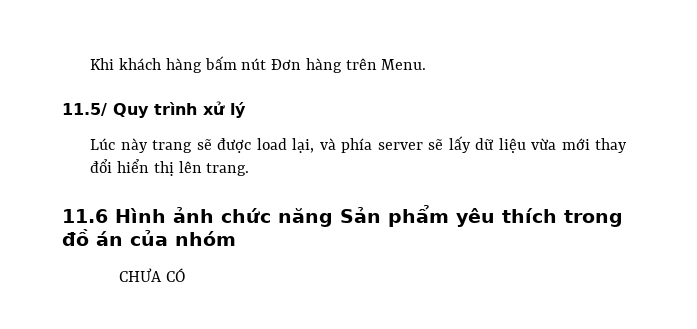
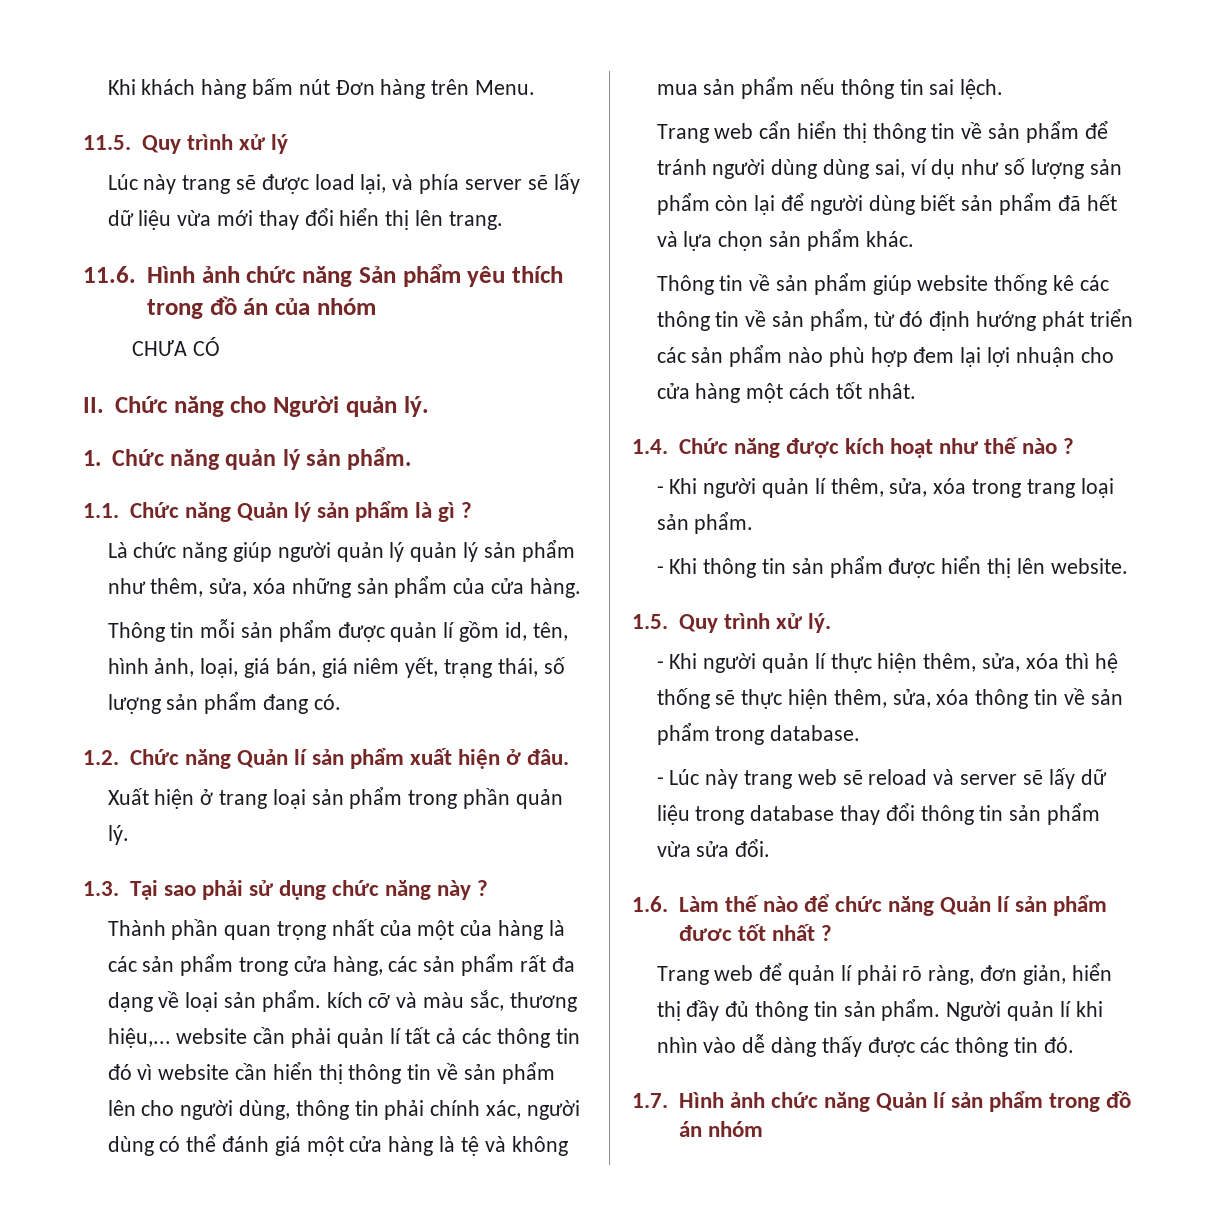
- 11.5/ Quy trình xử lý
+ 11.5. Quy trình xử lý
- 11.6 Hình ảnh chức năng Sản phẩm yêu thích trong đồ án của nhóm
+ 11.6. Hình ảnh chức năng Sản phẩm yêu thích trong đồ án của nhóm
+ II. Chức năng cho Người quản lý.
+ 1. Chức năng quản lý sản phẩm.
+ 1.1. Chức năng Quản lý sản phẩm là gì ?
+ Là chức năng giúp người quản lý quản lý sản phẩm như thêm, sửa, xóa những sản phẩm của cửa hàng.
+ Thông tin mỗi sản phẩm được quản lí gồm id, tên, hình ảnh, loại, giá bán, giá niêm yết, trạng thái, số lượng sản phẩm đang có.
+ 1.2. Chức năng Quản lí sản phẩm xuất hiện ở đâu.
+ Xuất hiện ở trang loại sản phẩm trong phần quản lý.
+ 1.3. Tại sao phải sử dụng chức năng này ?
+ Thành phần quan trọng nhất của một của hàng là các sản phẩm trong cửa hàng, các sản phẩm rất đa dạng về loại sản phẩm. kích cỡ và màu sắc, thương hiệu,... website cần phải quản lí tất cả các thông tin đó vì website cần hiển thị thông tin về sản phẩm lên cho người dùng, thông tin phải chính xác, người dùng có thể đánh giá một cửa hàng là tệ và không mua sản phẩm nếu thông tin sai lệch.
+ Trang web cẩn hiển thị thông tin về sản phẩm để tránh người dùng dùng sai, ví dụ như số lượng sản phẩm còn lại để người dùng biết sản phẩm đã hết và lựa chọn sản phẩm khác.
+ Thông tin về sản phẩm giúp website thống kê các thông tin về sản phẩm, từ đó định hướng phát triển các sản phẩm nào phù hợp đem lại lợi nhuận cho cửa hàng một cách tốt nhât.
+ 1.4. Chức năng được kích hoạt như thế nào ?
+ - Khi người quản lí thêm, sửa, xóa trong trang loại sản phẩm.
+ - Khi thông tin sản phẩm được hiển thị lên website.
+ 1.5. Quy trình xử lý.
+ - Khi người quản lí thực hiện thêm, sửa, xóa thì hệ thống sẽ thực hiện thêm, sửa, xóa thông tin về sản phẩm trong database.
+ - Lúc này trang web sẽ reload và server sẽ lấy dữ liệu trong database thay đổi thông tin sản phẩm vừa sửa đổi.
+ 1.6. Làm thế nào để chức năng Quản lí sản phẩm đươc tốt nhất ?
+ Trang web để quản lí phải rõ ràng, đơn giản, hiển thị đầy đủ thông tin sản phẩm. Người quản lí khi nhìn vào dễ dàng thấy được các thông tin đó.
+ 1.7. Hình ảnh chức năng Quản lí sản phẩm trong đồ án nhóm

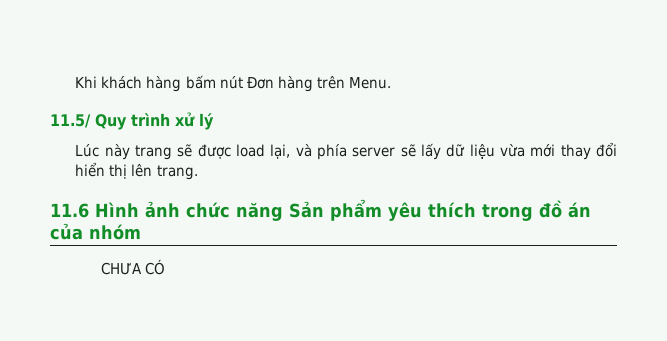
- 11.5. Quy trình xử lý
+ 11.5/ Quy trình xử lý
- 11.6. Hình ảnh chức năng Sản phẩm yêu thích trong đồ án của nhóm
+ 11.6 Hình ảnh chức năng Sản phẩm yêu thích trong đồ án của nhóm
- II. Chức năng cho Người quản lý.
- 1. Chức năng quản lý sản phẩm.
- 1.1. Chức năng Quản lý sản phẩm là gì ?
- Là chức năng giúp người quản lý quản lý sản phẩm như thêm, sửa, xóa những sản phẩm của cửa hàng.
- Thông tin mỗi sản phẩm được quản lí gồm id, tên, hình ảnh, loại, giá bán, giá niêm yết, trạng thái, số lượng sản phẩm đang có.
- 1.2. Chức năng Quản lí sản phẩm xuất hiện ở đâu.
- Xuất hiện ở trang loại sản phẩm trong phần quản lý.
- 1.3. Tại sao phải sử dụng chức năng này ?
- Thành phần quan trọng nhất của một của hàng là các sản phẩm trong cửa hàng, các sản phẩm rất đa dạng về loại sản phẩm. kích cỡ và màu sắc, thương hiệu,... website cần phải quản lí tất cả các thông tin đó vì website cần hiển thị thông tin về sản phẩm lên cho người dùng, thông tin phải chính xác, người dùng có thể đánh giá một cửa hàng là tệ và không mua sản phẩm nếu thông tin sai lệch.
- Trang web cẩn hiển thị thông tin về sản phẩm để tránh người dùng dùng sai, ví dụ như số lượng sản phẩm còn lại để người dùng biết sản phẩm đã hết và lựa chọn sản phẩm khác.
- Thông tin về sản phẩm giúp website thống kê các thông tin về sản phẩm, từ đó định hướng phát triển các sản phẩm nào phù hợp đem lại lợi nhuận cho cửa hàng một cách tốt nhât.
- 1.4. Chức năng được kích hoạt như thế nào ?
- - Khi người quản lí thêm, sửa, xóa trong trang loại sản phẩm.
- - Khi thông tin sản phẩm được hiển thị lên website.
- 1.5. Quy trình xử lý.
- - Khi người quản lí thực hiện thêm, sửa, xóa thì hệ thống sẽ thực hiện thêm, sửa, xóa thông tin về sản phẩm trong database.
- - Lúc này trang web sẽ reload và server sẽ lấy dữ liệu trong database thay đổi thông tin sản phẩm vừa sửa đổi.
- 1.6. Làm thế nào để chức năng Quản lí sản phẩm đươc tốt nhất ?
- Trang web để quản lí phải rõ ràng, đơn giản, hiển thị đầy đủ thông tin sản phẩm. Người quản lí khi nhìn vào dễ dàng thấy được các thông tin đó.
- 1.7. Hình ảnh chức năng Quản lí sản phẩm trong đồ án nhóm

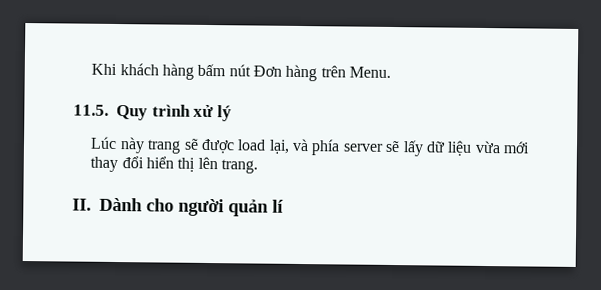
- 11.5/ Quy trình xử lý
+ 11.5. Quy trình xử lý
- 11.6 Hình ảnh chức năng Sản phẩm yêu thích trong đồ án của nhóm
- CHƯA CÓ
+ II. Dành cho người quản lí

